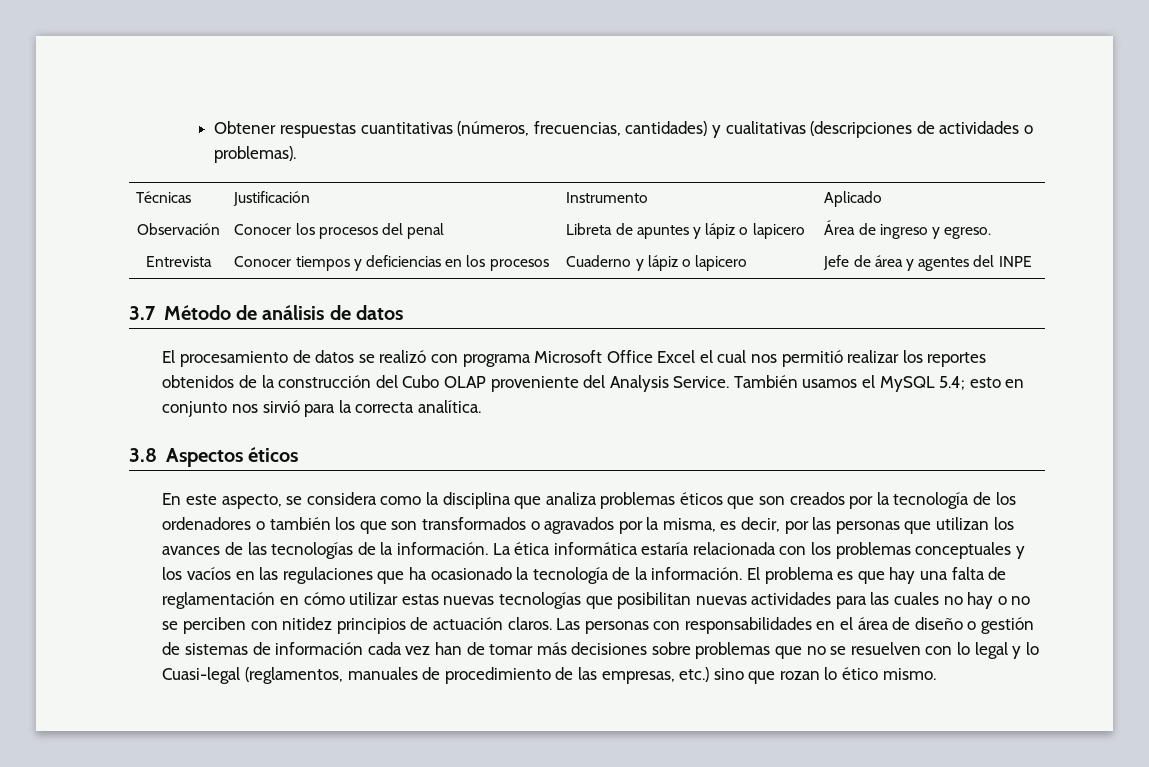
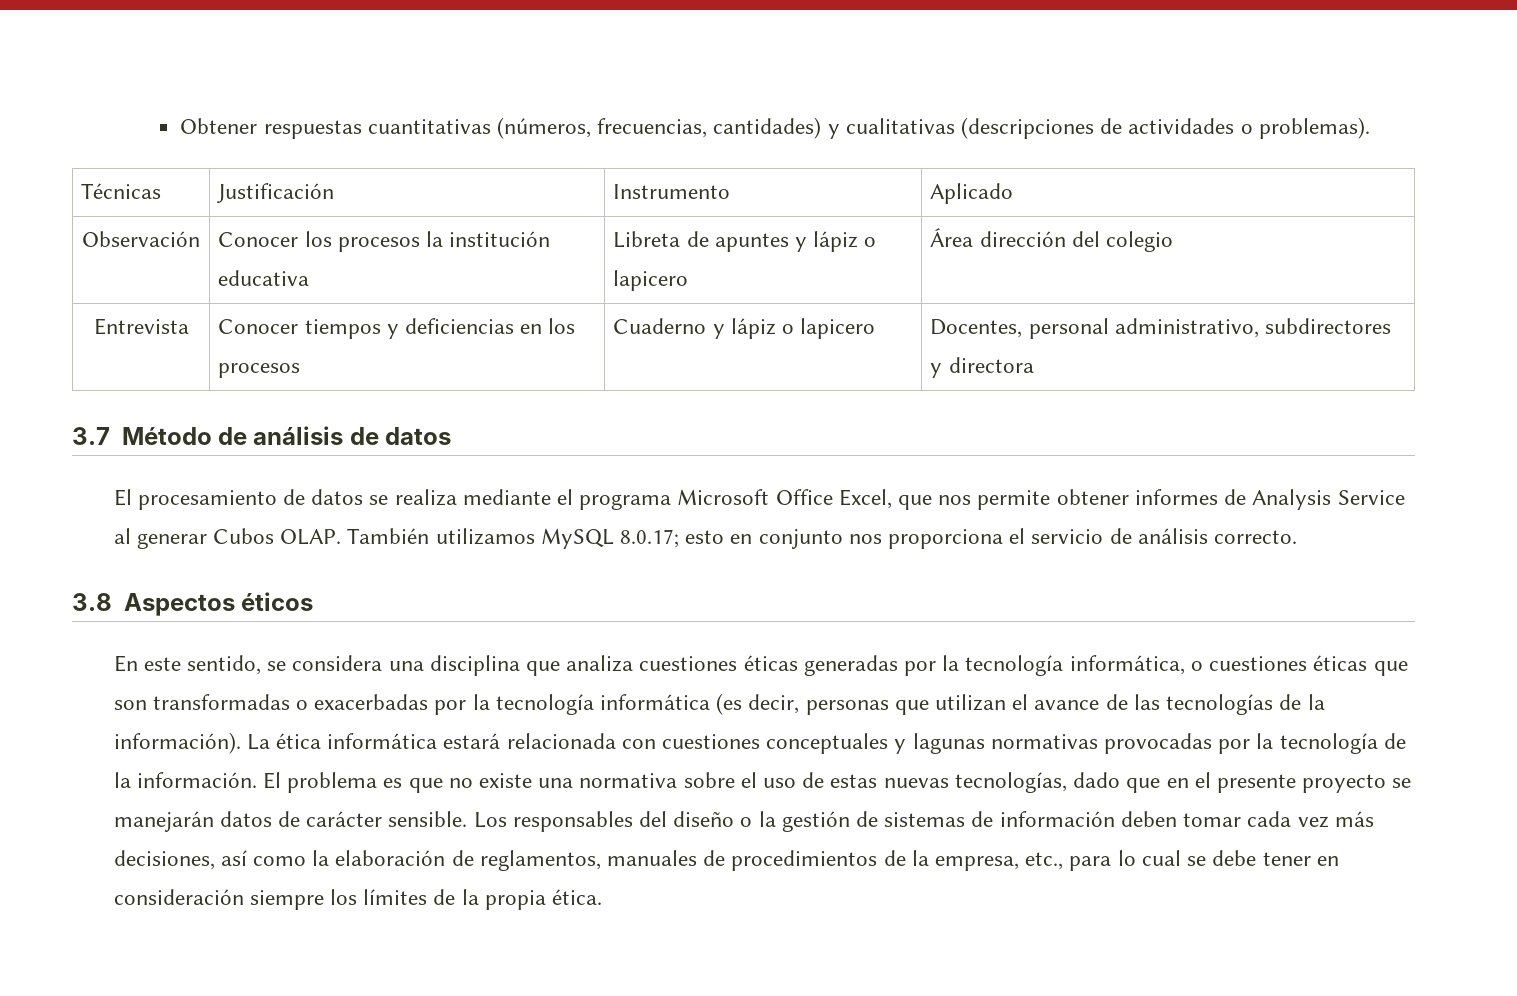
- Observación | Conocer los procesos del penal | Libreta de apuntes y lápiz o lapicero | Área de ingreso y egreso.
+ Observación | Conocer los procesos la institución educativa | Libreta de apuntes y lápiz o lapicero | Área dirección del colegio
- Entrevista | Conocer tiempos y deficiencias en los procesos | Cuaderno y lápiz o lapicero | Jefe de área y agentes del INPE
+ Entrevista | Conocer tiempos y deficiencias en los procesos | Cuaderno y lápiz o lapicero | Docentes, personal administrativo, subdirectores y directora
- El procesamiento de datos se realizó con programa Microsoft Office Excel el cual nos permitió realizar los reportes obtenidos de la construcción del Cubo OLAP proveniente del Analysis Service. También usamos el MySQL 5.4; esto en conjunto nos sirvió para la correcta analítica.
+ El procesamiento de datos se realiza mediante el programa Microsoft Office Excel, que nos permite obtener informes de Analysis Service al generar Cubos OLAP. También utilizamos MySQL 8.0.17; esto en conjunto nos proporciona el servicio de análisis correcto.
- En este aspecto, se considera como la disciplina que analiza problemas éticos que son creados por la tecnología de los ordenadores o también los que son transformados o agravados por la misma, es decir, por las personas que utilizan los avances de las tecnologías de la información.
+ En este sentido, se considera una disciplina que analiza cuestiones éticas generadas por la tecnología informática, o cuestiones éticas que son transformadas o exacerbadas por la tecnología informática (es decir, personas que utilizan el avance de las tecnologías de la información).
- La ética informática estaría relacionada con los problemas conceptuales y los vacíos en las regulaciones que ha ocasionado la tecnología de la información.
+ La ética informática estará relacionada con cuestiones conceptuales y lagunas normativas provocadas por la tecnología de la información.
- El problema es que hay una falta de reglamentación en cómo utilizar estas nuevas tecnologías que posibilitan nuevas actividades para las cuales no hay o no se perciben con nitidez principios de actuación claros. Las personas con responsabilidades en el área de diseño o gestión de sistemas de información cada vez han de tomar más decisiones sobre problemas que no se resuelven con lo legal y lo Cuasi-legal (reglamentos, manuales de procedimiento de las empresas, etc.) sino que rozan lo ético mismo.
+ El problema es que no existe una normativa sobre el uso de estas nuevas tecnologías, dado que en el presente proyecto se manejarán datos de carácter sensible. Los responsables del diseño o la gestión de sistemas de información deben tomar cada vez más decisiones, así como la elaboración de reglamentos, manuales de procedimientos de la empresa, etc., para lo cual se debe tener en consideración siempre los límites de la propia ética.

